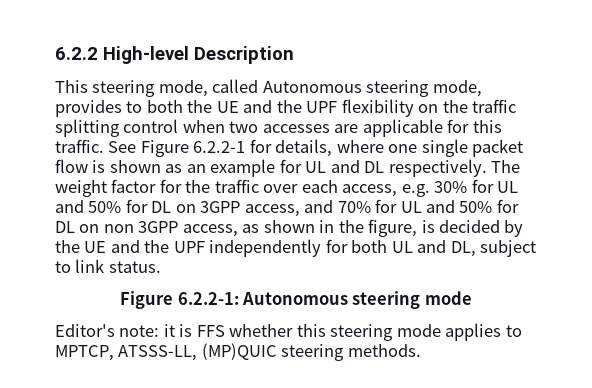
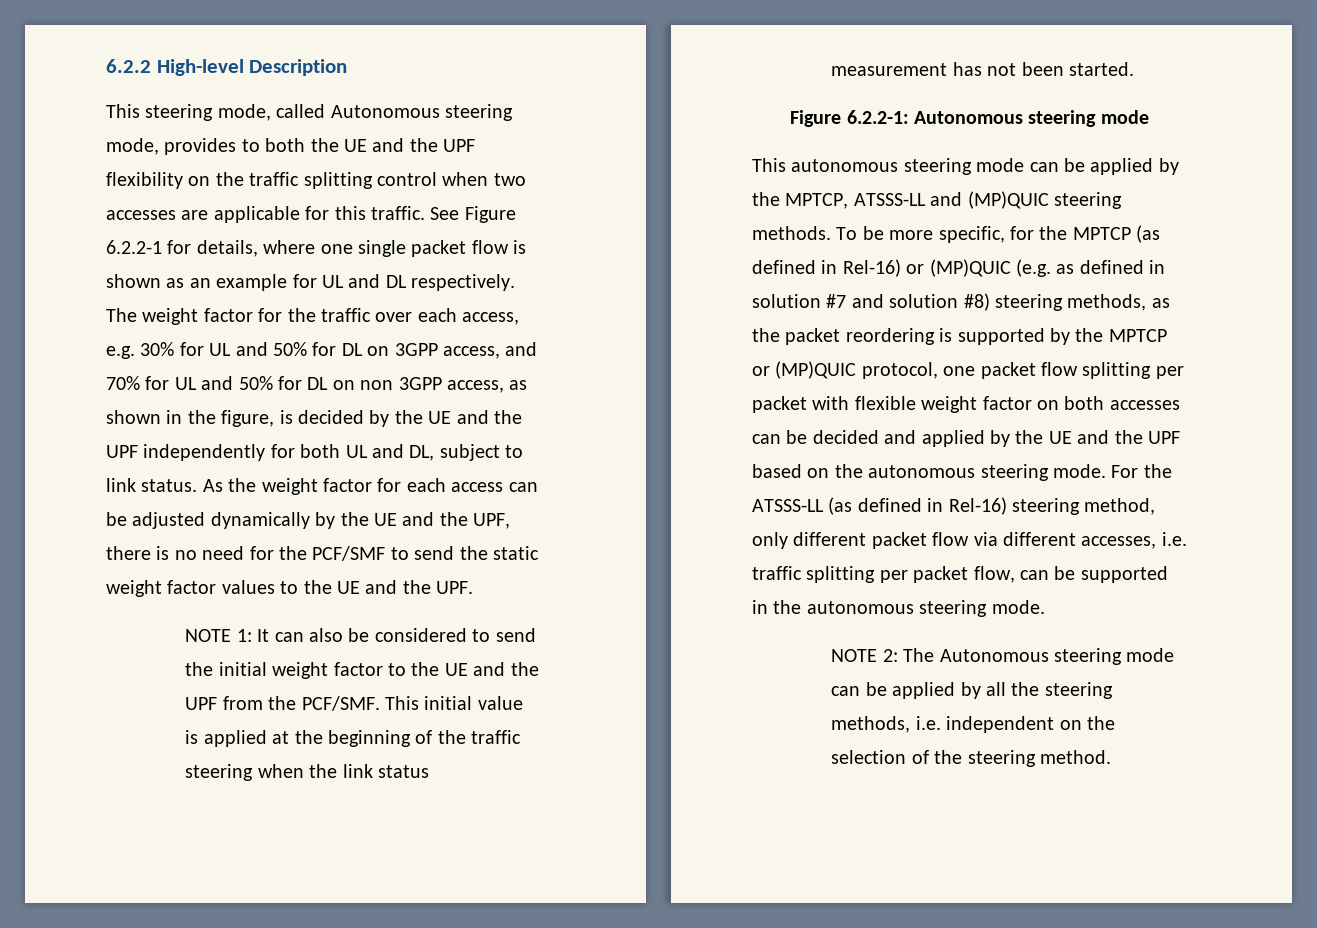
+ As the weight factor for each access can be adjusted dynamically by the UE and the UPF, there is no need for the PCF/SMF to send the static weight factor values to the UE and the UPF.
+ NOTE 1: It can also be considered to send the initial weight factor to the UE and the UPF from the PCF/SMF. This initial value is applied at the beginning of the traffic steering when the link status measurement has not been started.
- Editor's note: it is FFS whether this steering mode applies to MPTCP, ATSSS-LL, (MP)QUIC steering methods.
+ This autonomous steering mode can be applied by the MPTCP, ATSSS-LL and (MP)QUIC steering methods. To be more specific, for the MPTCP (as defined in Rel-16) or (MP)QUIC (e.g. as defined in solution #7 and solution #8) steering methods, as the packet reordering is supported by the MPTCP or (MP)QUIC protocol, one packet flow splitting per packet with flexible weight factor on both accesses can be decided and applied by the UE and the UPF based on the autonomous steering mode. For the ATSSS-LL (as defined in Rel-16) steering method, only different packet flow via different accesses, i.e. traffic splitting per packet flow, can be supported in the autonomous steering mode.
+ NOTE 2: The Autonomous steering mode can be applied by all the steering methods, i.e. independent on the selection of the steering method.

